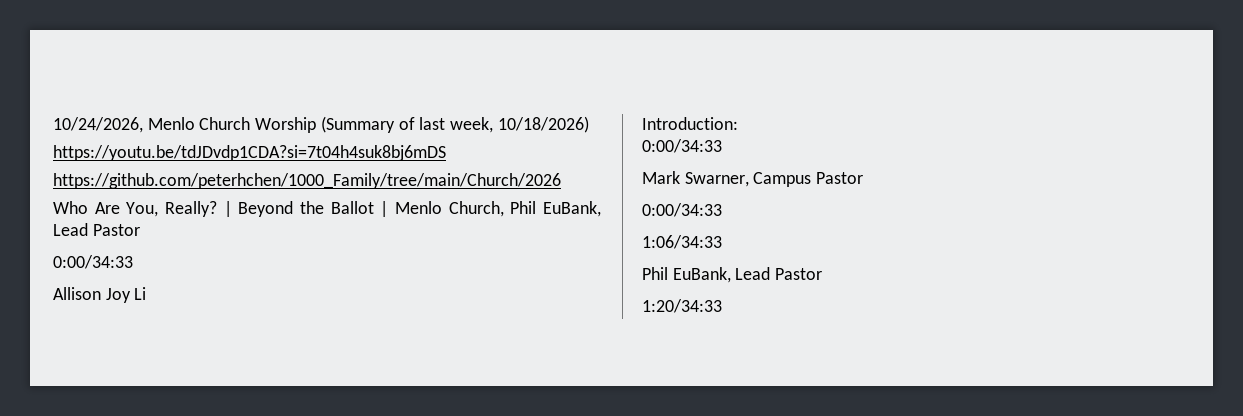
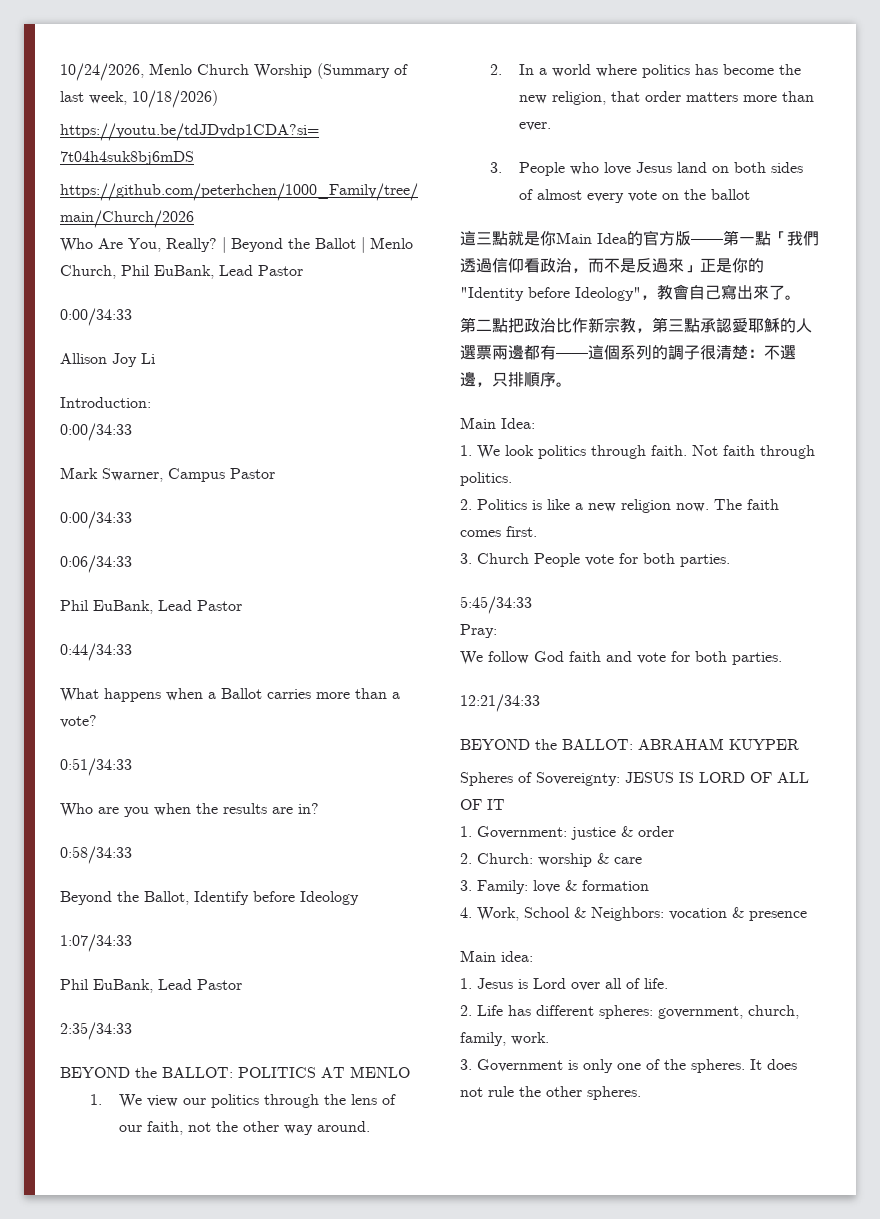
- 1:06/34:33
+ 0:06/34:33
  Phil EuBank, Lead Pastor
- 1:20/34:33
+ 0:44/34:33
+ What happens when a Ballot carries more than a vote?
+ 0:51/34:33
+ Who are you when the results are in?
+ 0:58/34:33
+ Beyond the Ballot, Identify before Ideology
+ 1:07/34:33
+ Phil EuBank, Lead Pastor
+ 2:35/34:33
+ BEYOND the BALLOT: POLITICS AT MENLO
+ 1. We view our politics through the lens of our faith, not the other way around.
+ 2. In a world where politics has become the new religion, that order matters more than ever.
+ 3. People who love Jesus land on both sides of almost every vote on the ballot
+ 這三點就是你Main Idea的官方版——第一點「我們透過信仰看政治，而不是反過來」正是你的"Identity before Ideology"，教會自己寫出來了。
+ 第二點把政治比作新宗教，第三點承認愛耶穌的人選票兩邊都有——這個系列的調子很清楚：不選邊，只排順序。
+ Main Idea:
+ 1. We look politics through faith. Not faith through politics.
+ 2. Politics is like a new religion now. The faith comes first.
+ 3. Church People vote for both parties.
+ 5:45/34:33
+ Pray:
+ We follow God faith and vote for both parties.
+ 12:21/34:33
+ BEYOND the BALLOT: ABRAHAM KUYPER
+ Spheres of Sovereignty: JESUS IS LORD OF ALL OF IT
+ 1. Government: justice & order
+ 2. Church: worship & care
+ 3. Family: love & formation
+ 4. Work, School & Neighbors: vocation & presence
+ Main idea:
+ 1. Jesus is Lord over all of life.
+ 2. Life has different spheres: government, church, family, work.
+ 3. Government is only one of the spheres. It does not rule the other spheres.

